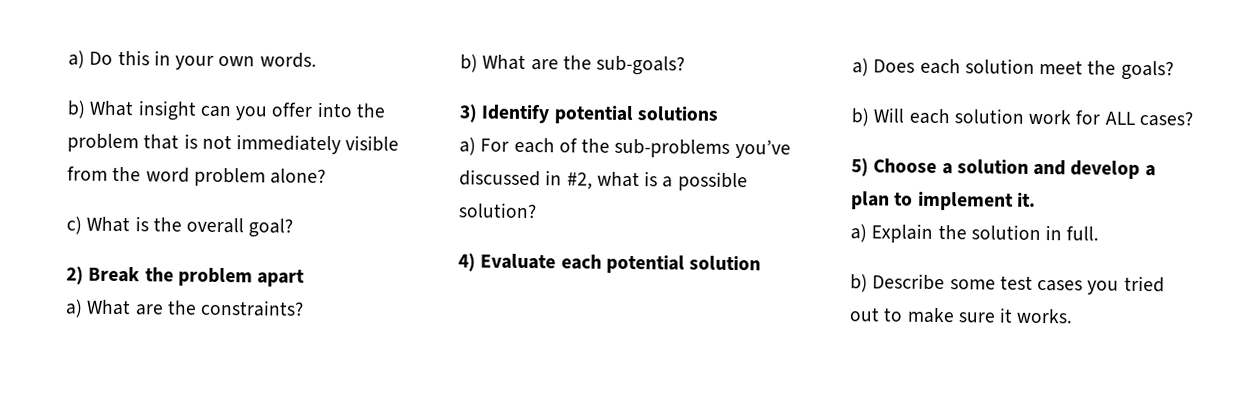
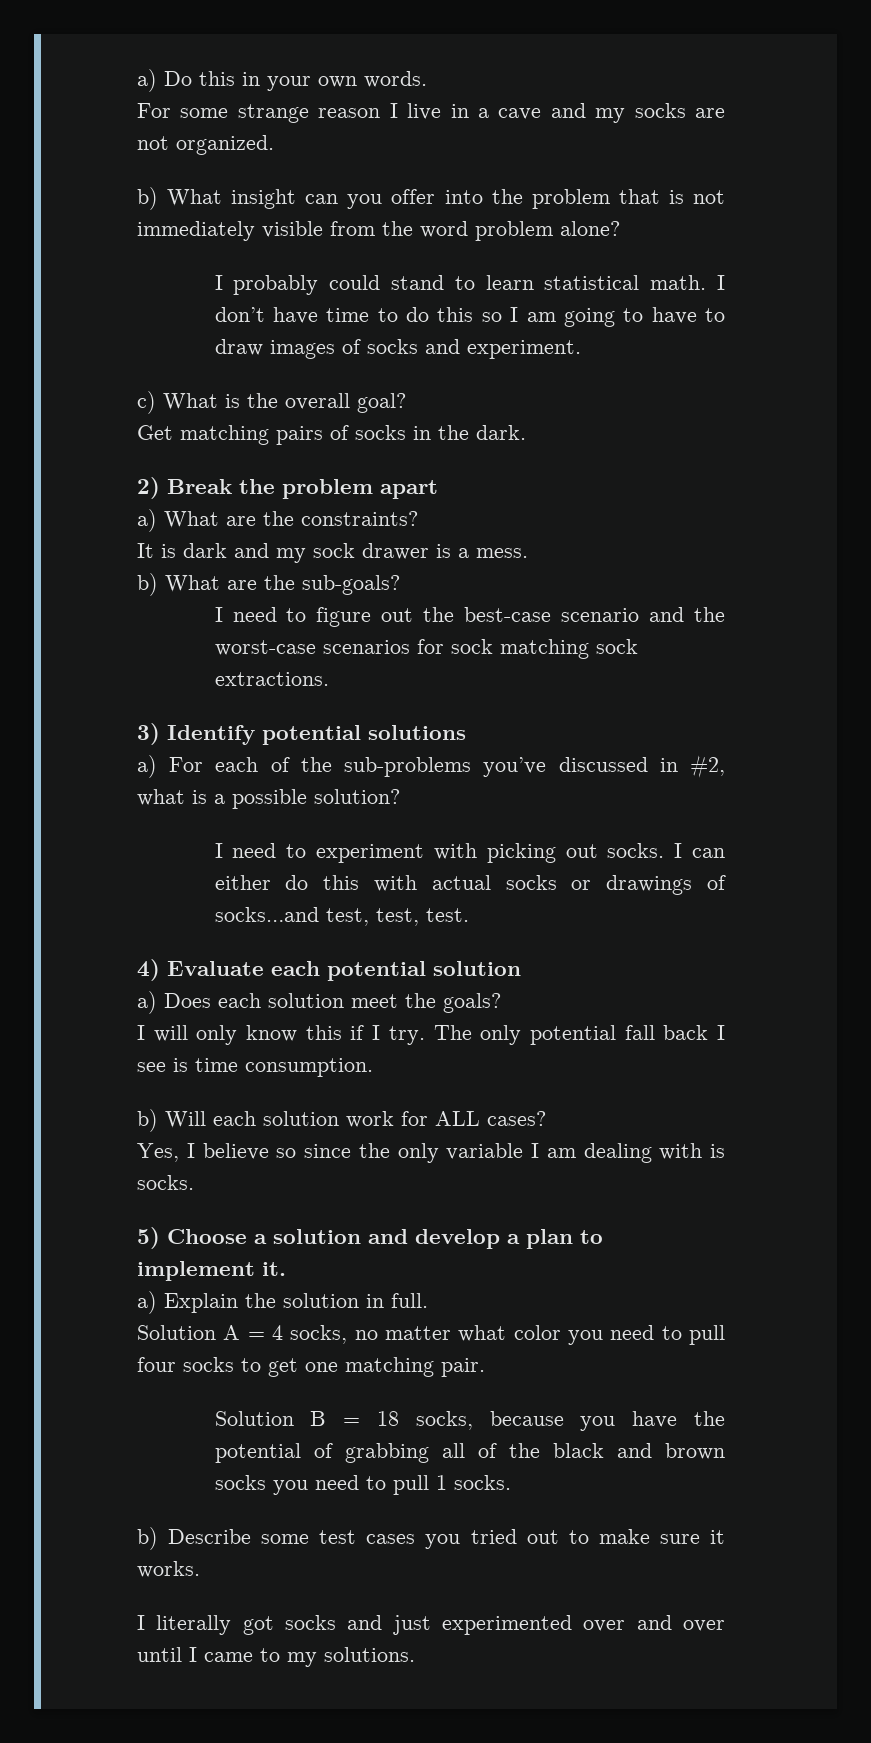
+ For some strange reason I live in a cave and my socks are not organized.
+ I probably could stand to learn statistical math. I don’t have time to do this so I am going to have to draw images of socks and experiment.
+ Get matching pairs of socks in the dark.
+ It is dark and my sock drawer is a mess.
+ I need to figure out the best-case scenario and the worst-case scenarios for sock matching sock extractions.
+ I need to experiment with picking out socks. I can either do this with actual socks or drawings of socks…and test, test, test.
+ I will only know this if I try. The only potential fall back I see is time consumption.
+ Yes, I believe so since the only variable I am dealing with is socks.
+ Solution A = 4 socks, no matter what color you need to pull four socks to get one matching pair.
+ Solution B = 18 socks, because you have the potential of grabbing all of the black and brown socks you need to pull 1 socks.
+ I literally got socks and just experimented over and over until I came to my solutions.

